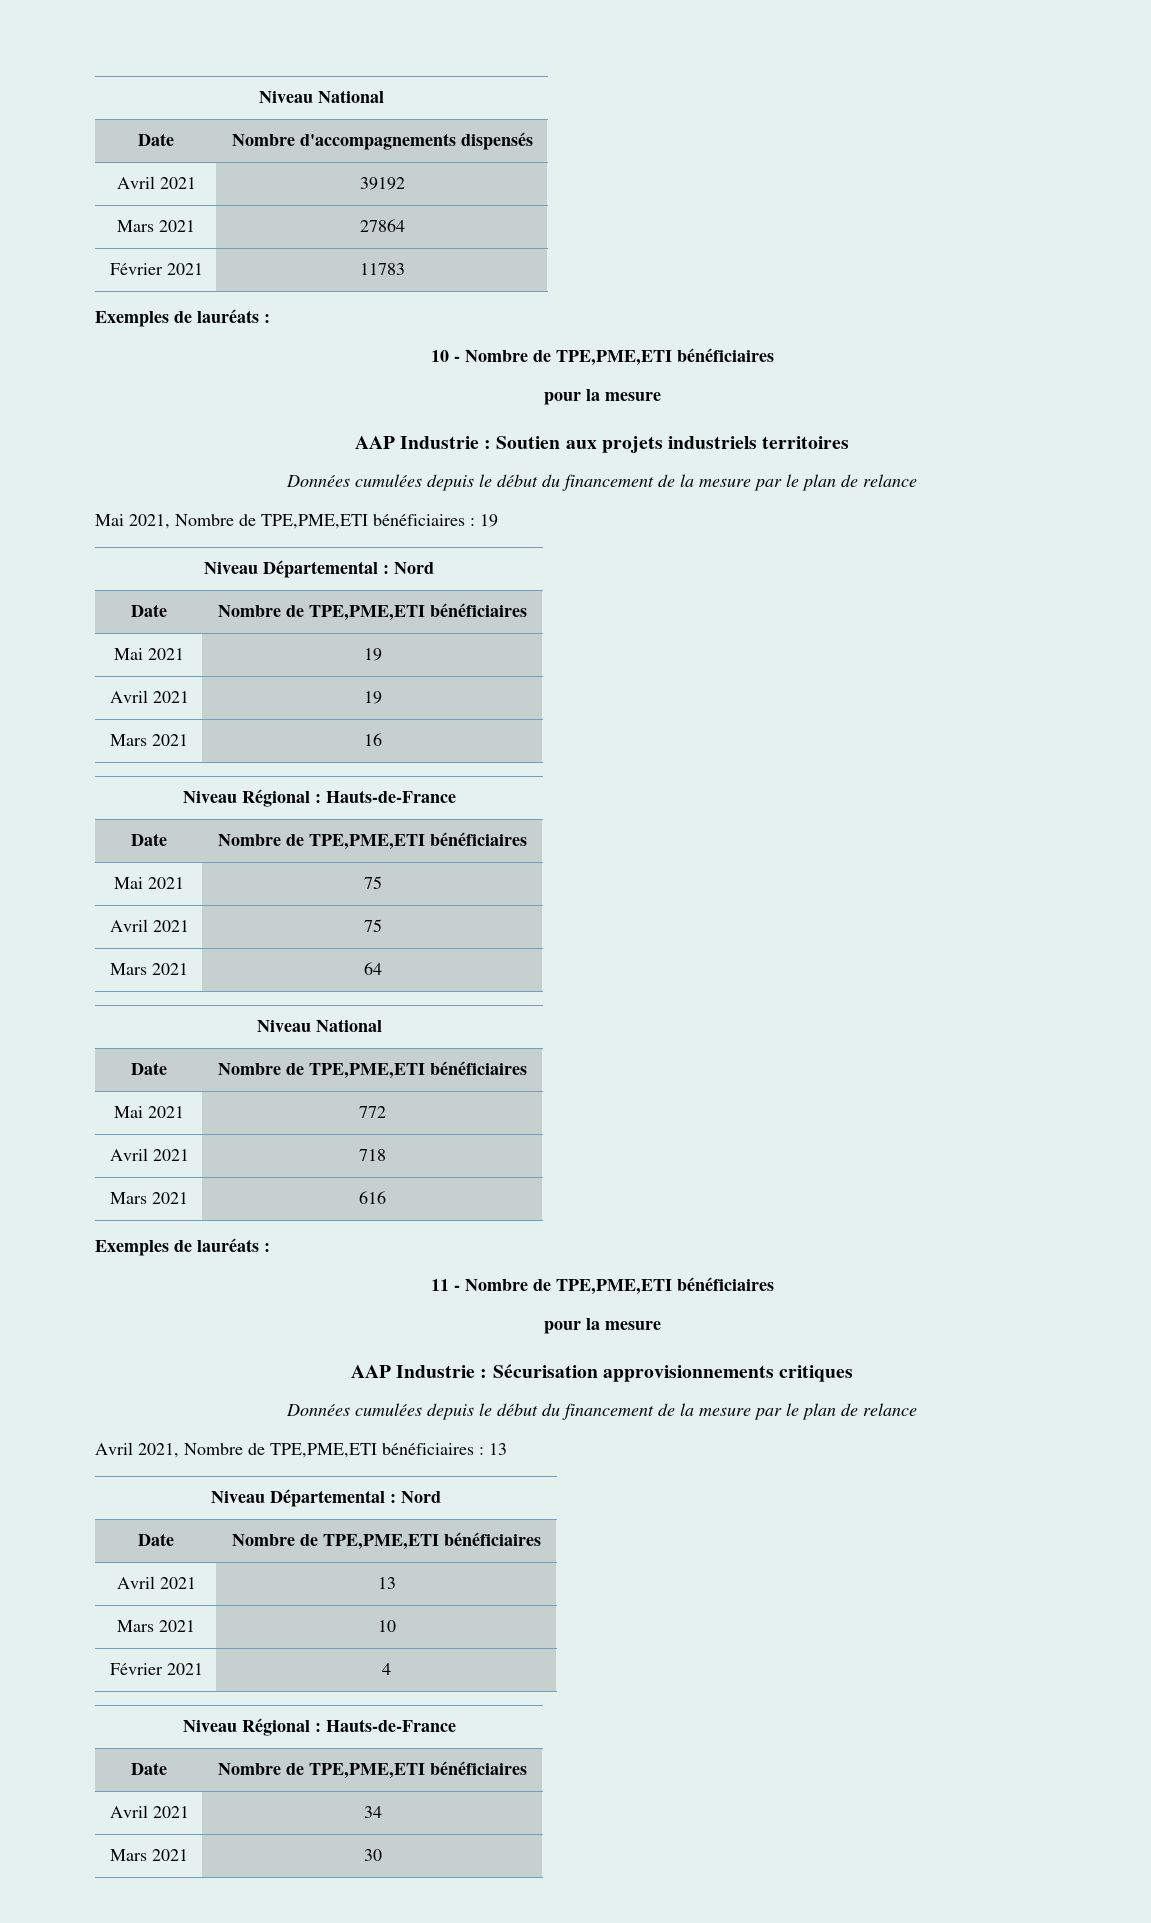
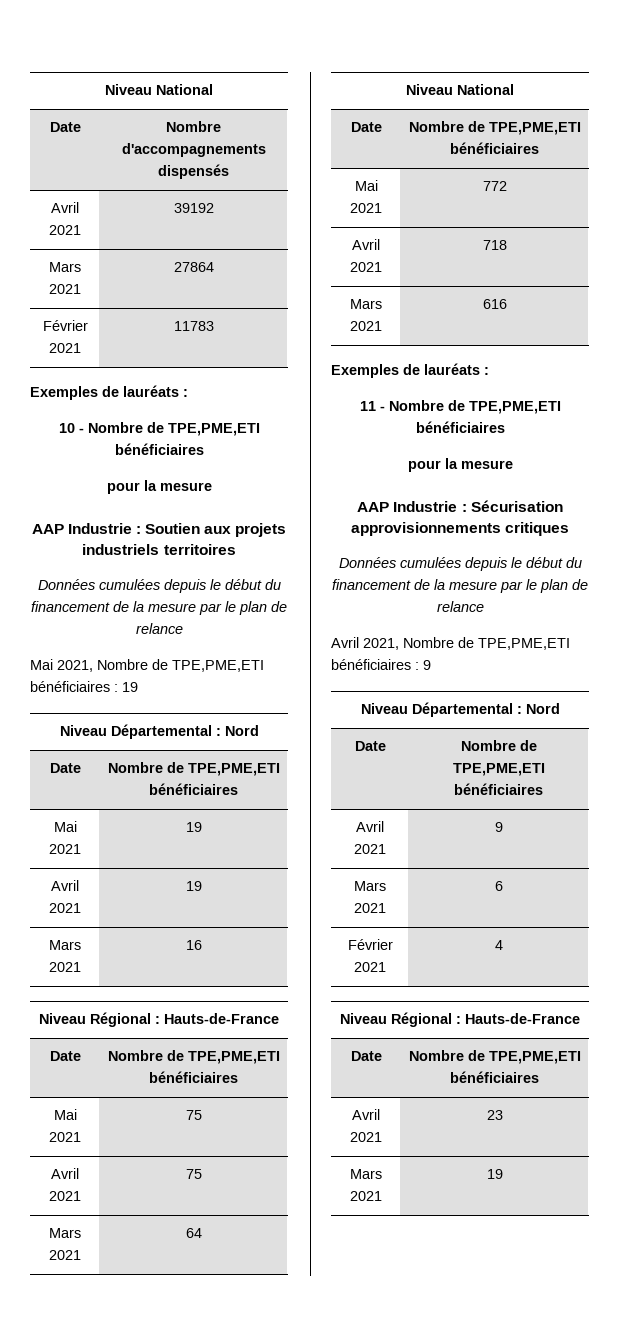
- Avril 2021, Nombre de TPE,PME,ETI bénéficiaires : 13
+ Avril 2021, Nombre de TPE,PME,ETI bénéficiaires : 9
- Avril 2021 | 13
- Mars 2021 | 10
+ Avril 2021 | 9
+ Mars 2021 | 6
- Avril 2021 | 34
- Mars 2021 | 30
+ Avril 2021 | 23
+ Mars 2021 | 19

